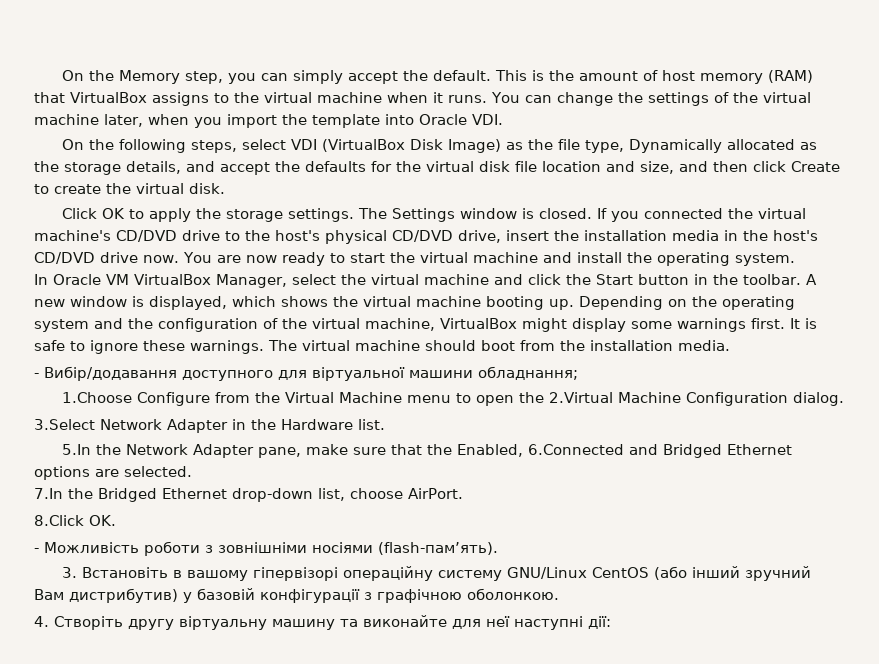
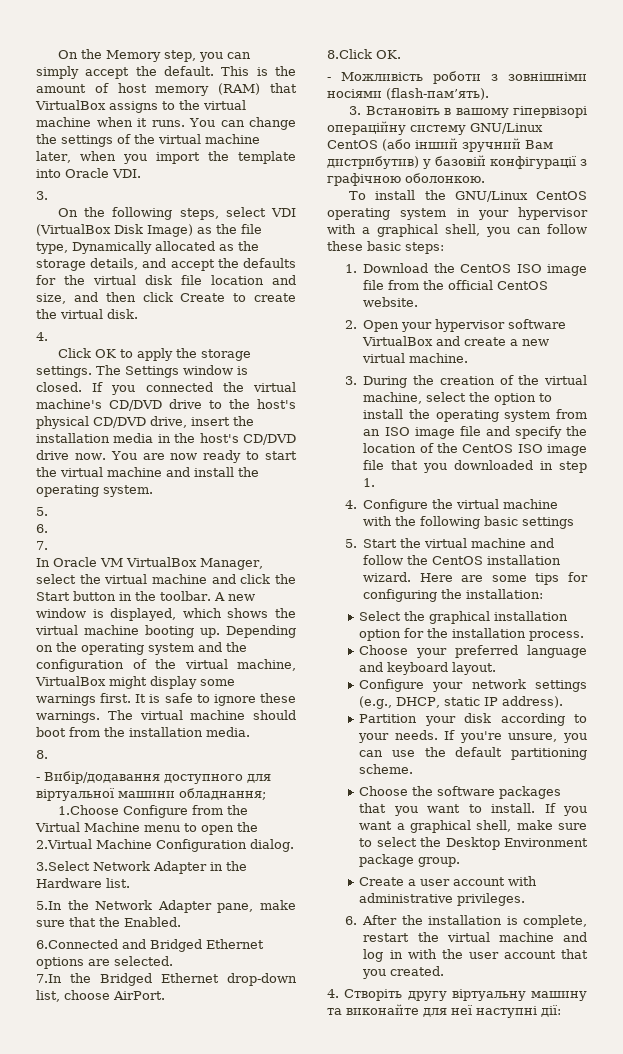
  You can change the settings of the virtual machine later, when you import the template into Oracle VDI.
+ 3.
  On the following steps, select VDI (VirtualBox Disk Image) as the file type, Dynamically allocated as the storage details, and accept the defaults for the virtual disk file location and size, and then click Create to create the virtual disk.
+ 4.
  You are now ready to start the virtual machine and install the operating system.
+ 5.
+ 6.
+ 7.
+ 8.
- 5.In the Network Adapter pane, make sure that the Enabled, 6.Connected and Bridged Ethernet options are selected.
+ 5.In the Network Adapter pane, make sure that the Enabled.
+ 6.Connected and Bridged Ethernet options are selected.
+ To install the GNU/Linux CentOS operating system in your hypervisor with a graphical shell, you can follow these basic steps:
+ 1. Download the CentOS ISO image file from the official CentOS website.
+ 2. Open your hypervisor software VirtualBox and create a new virtual machine.
+ 3. During the creation of the virtual machine, select the option to install the operating system from an ISO image file and specify the location of the CentOS ISO image file that you downloaded in step 1.
+ 4. Configure the virtual machine with the following basic settings
+ 5. Start the virtual machine and follow the CentOS installation wizard. Here are some tips for configuring the installation:
+ Select the graphical installation option for the installation process.
+ Choose your preferred language and keyboard layout.
+ Configure your network settings (e.g., DHCP, static IP address).
+ Partition your disk according to your needs. If you're unsure, you can use the default partitioning scheme.
+ Choose the software packages that you want to install. If you want a graphical shell, make sure to select the Desktop Environment package group.
+ Create a user account with administrative privileges.
+ 6. After the installation is complete, restart the virtual machine and log in with the user account that you created.

